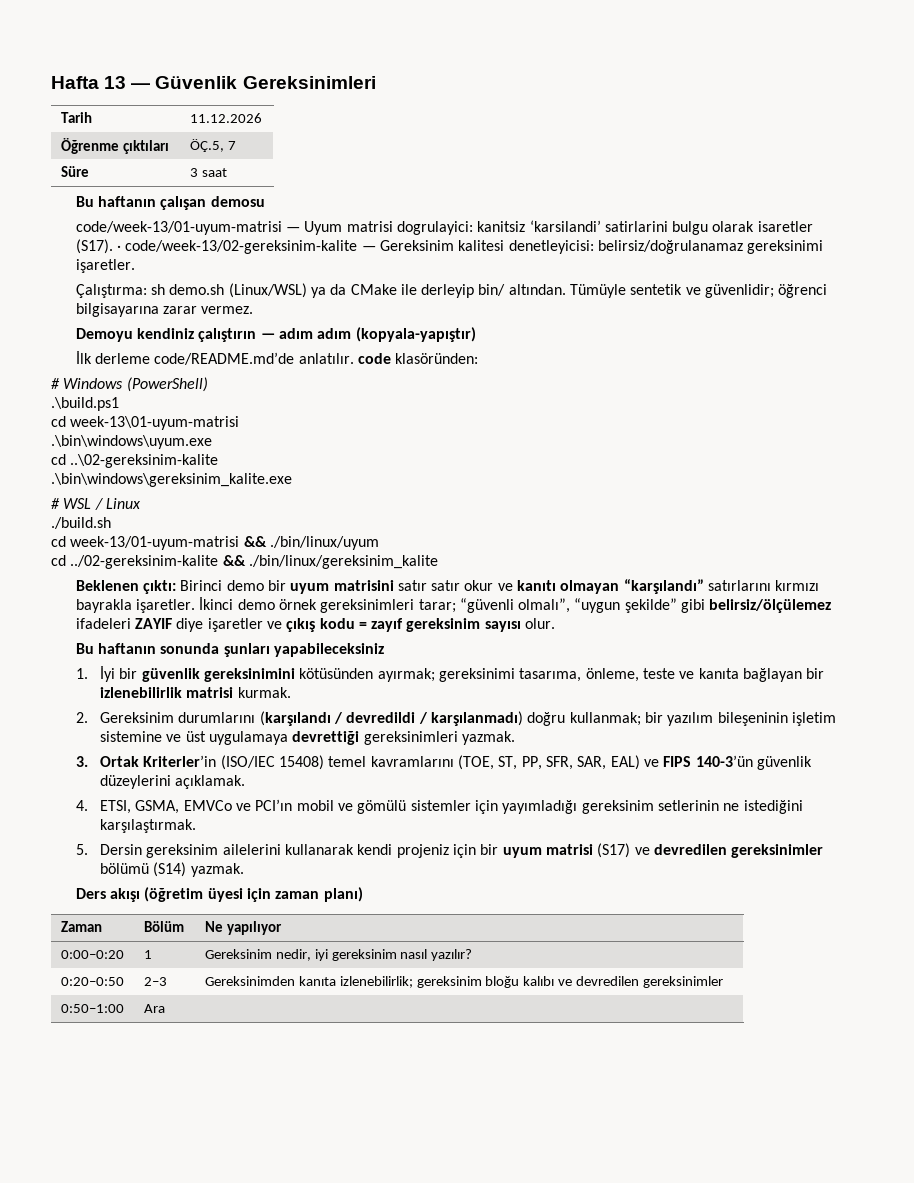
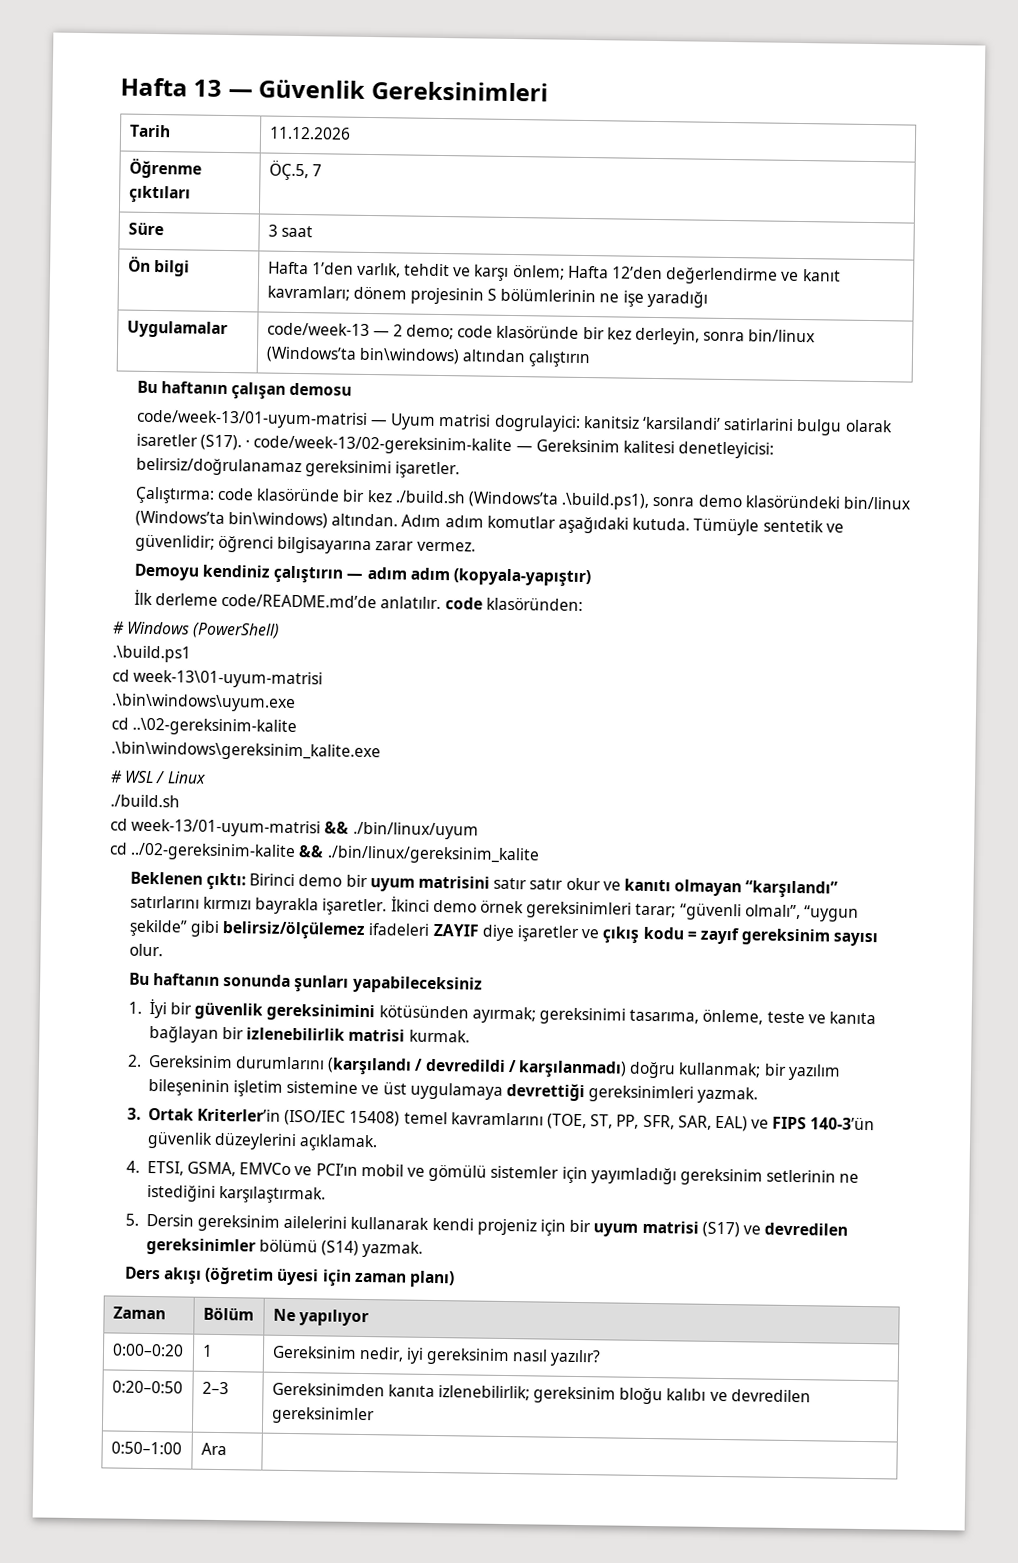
+ Ön bilgi | Hafta 1’den varlık, tehdit ve karşı önlem; Hafta 12’den değerlendirme ve kanıt kavramları; dönem projesinin S bölümlerinin ne işe yaradığı
+ Uygulamalar | code/week-13 — 2 demo; code klasöründe bir kez derleyin, sonra bin/linux (Windows’ta bin\windows) altından çalıştırın
- Çalıştırma: sh demo.sh (Linux/WSL) ya da CMake ile derleyip bin/ altından.
+ Çalıştırma: code klasöründe bir kez ./build.sh (Windows’ta .\build.ps1), sonra demo klasöründeki bin/linux (Windows’ta bin\windows) altından. Adım adım komutlar aşağıdaki kutuda.

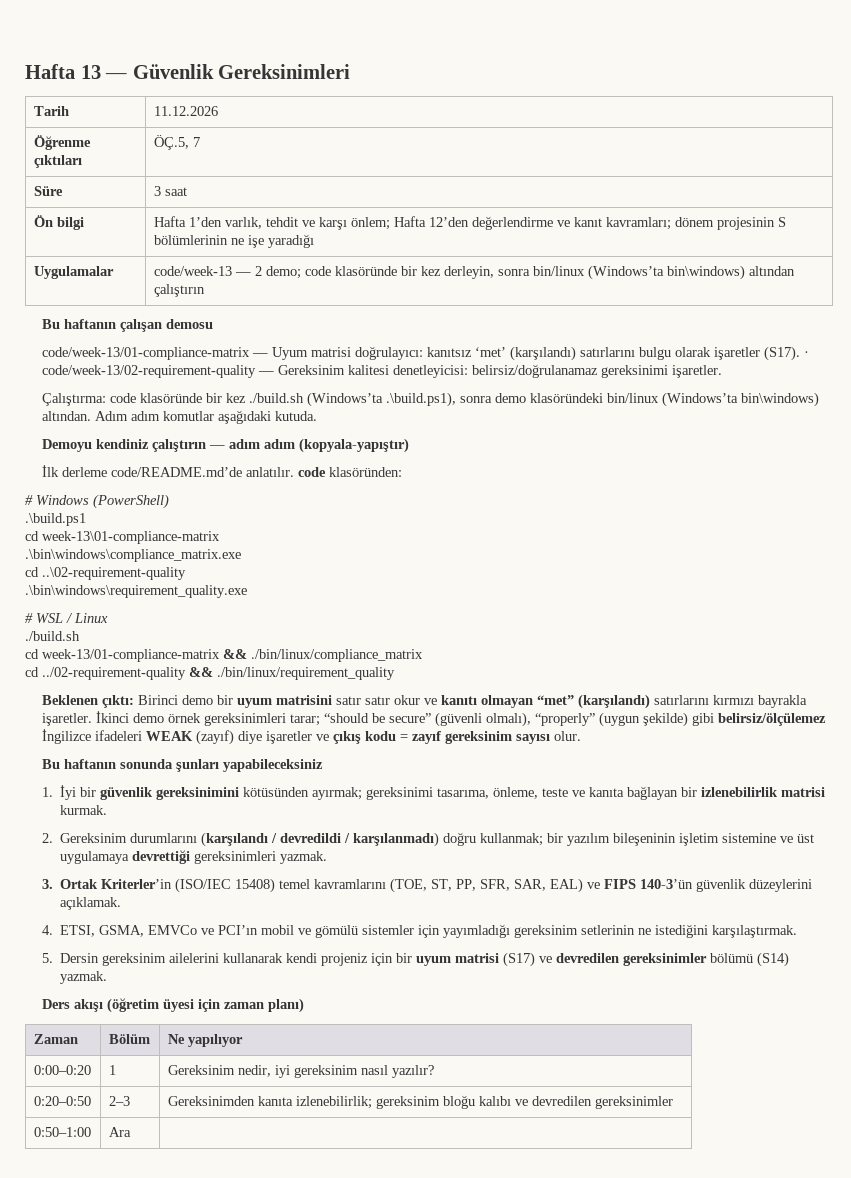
- code/week-13/01-uyum-matrisi — Uyum matrisi dogrulayici: kanitsiz ‘karsilandi’ satirlarini bulgu olarak isaretler (S17).
+ code/week-13/01-compliance-matrix — Uyum matrisi doğrulayıcı: kanıtsız ‘met’ (karşılandı) satırlarını bulgu olarak işaretler (S17).
- · code/week-13/02-gereksinim-kalite — Gereksinim kalitesi denetleyicisi: belirsiz/doğrulanamaz gereksinimi işaretler.
+ · code/week-13/02-requirement-quality — Gereksinim kalitesi denetleyicisi: belirsiz/doğrulanamaz gereksinimi işaretler.
- Tümüyle sentetik ve güvenlidir; öğrenci bilgisayarına zarar vermez.
- cd week-13\01-uyum-matrisi
- .\bin\windows\uyum.exe
- cd ..\02-gereksinim-kalite
- .\bin\windows\gereksinim_kalite.exe
+ cd week-13\01-compliance-matrix
+ .\bin\windows\compliance_matrix.exe
+ cd ..\02-requirement-quality
+ .\bin\windows\requirement_quality.exe
- cd week-13/01-uyum-matrisi && ./bin/linux/uyum
- cd ../02-gereksinim-kalite && ./bin/linux/gereksinim_kalite
+ cd week-13/01-compliance-matrix && ./bin/linux/compliance_matrix
+ cd ../02-requirement-quality && ./bin/linux/requirement_quality
- Beklenen çıktı: Birinci demo bir uyum matrisini satır satır okur ve kanıtı olmayan “karşılandı” satırlarını kırmızı bayrakla işaretler.
+ Beklenen çıktı: Birinci demo bir uyum matrisini satır satır okur ve kanıtı olmayan “met” (karşılandı) satırlarını kırmızı bayrakla işaretler.
- İkinci demo örnek gereksinimleri tarar; “güvenli olmalı”, “uygun şekilde” gibi belirsiz/ölçülemez ifadeleri ZAYIF diye işaretler ve çıkış kodu = zayıf gereksinim sayısı olur.
+ İkinci demo örnek gereksinimleri tarar; “should be secure” (güvenli olmalı), “properly” (uygun şekilde) gibi belirsiz/ölçülemez İngilizce ifadeleri WEAK (zayıf) diye işaretler ve çıkış kodu = zayıf gereksinim sayısı olur.

